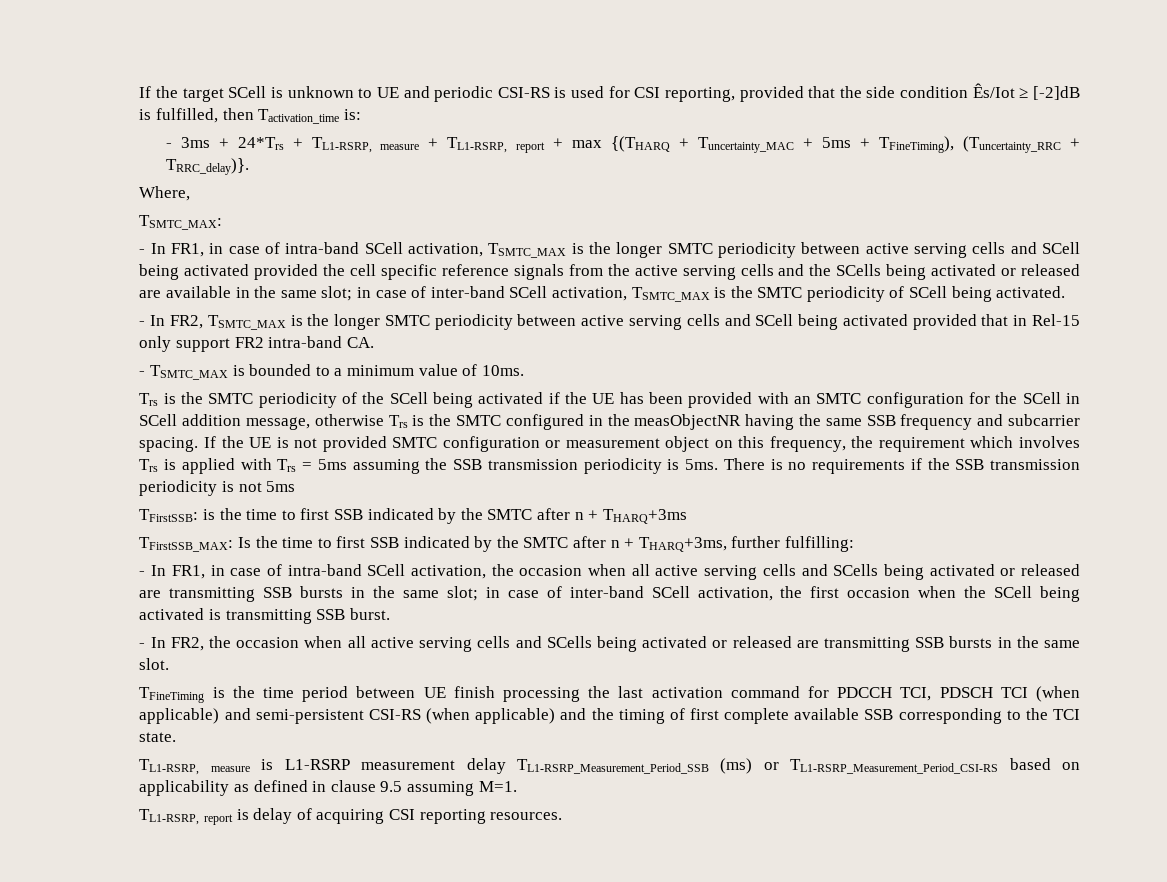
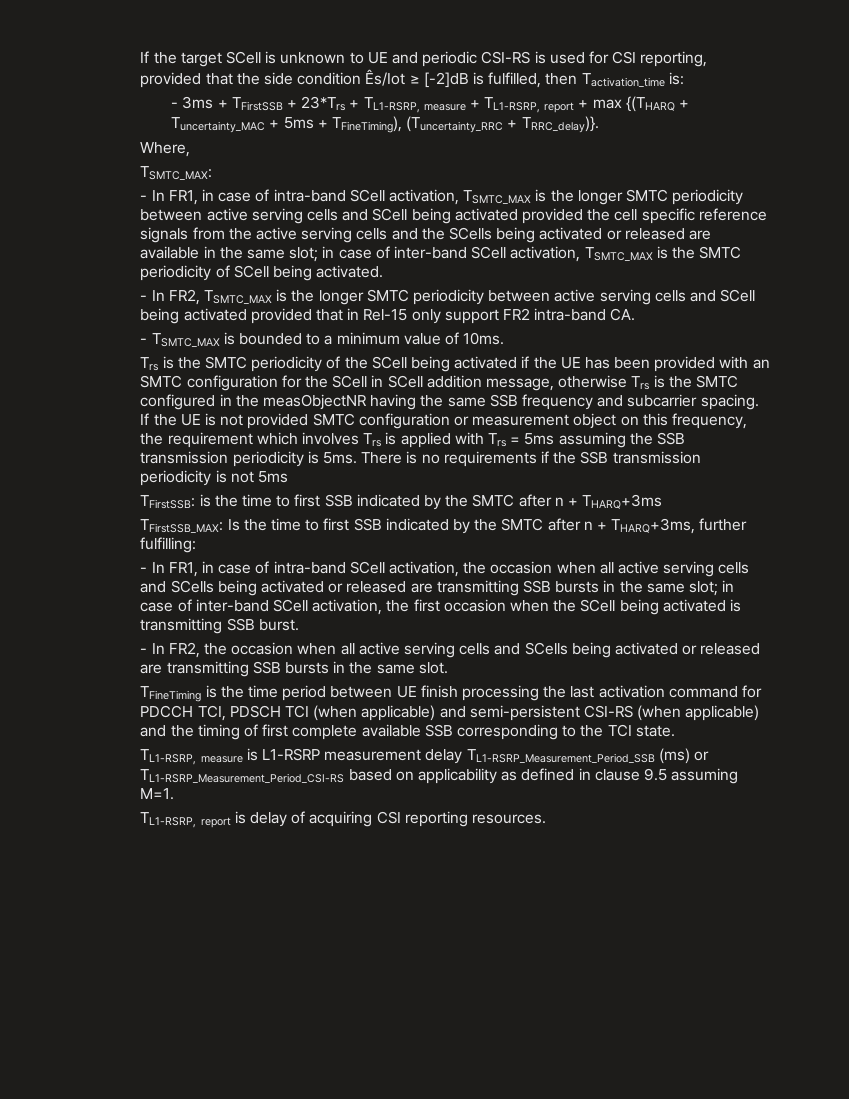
- - 3ms + 24*Trs + TL1-RSRP, measure + TL1-RSRP, report + max {(THARQ + Tuncertainty_MAC + 5ms + TFineTiming), (Tuncertainty_RRC + TRRC_delay)}.
+ - 3ms + TFirstSSB + 23*Trs + TL1-RSRP, measure + TL1-RSRP, report + max {(THARQ + Tuncertainty_MAC + 5ms + TFineTiming), (Tuncertainty_RRC + TRRC_delay)}.

